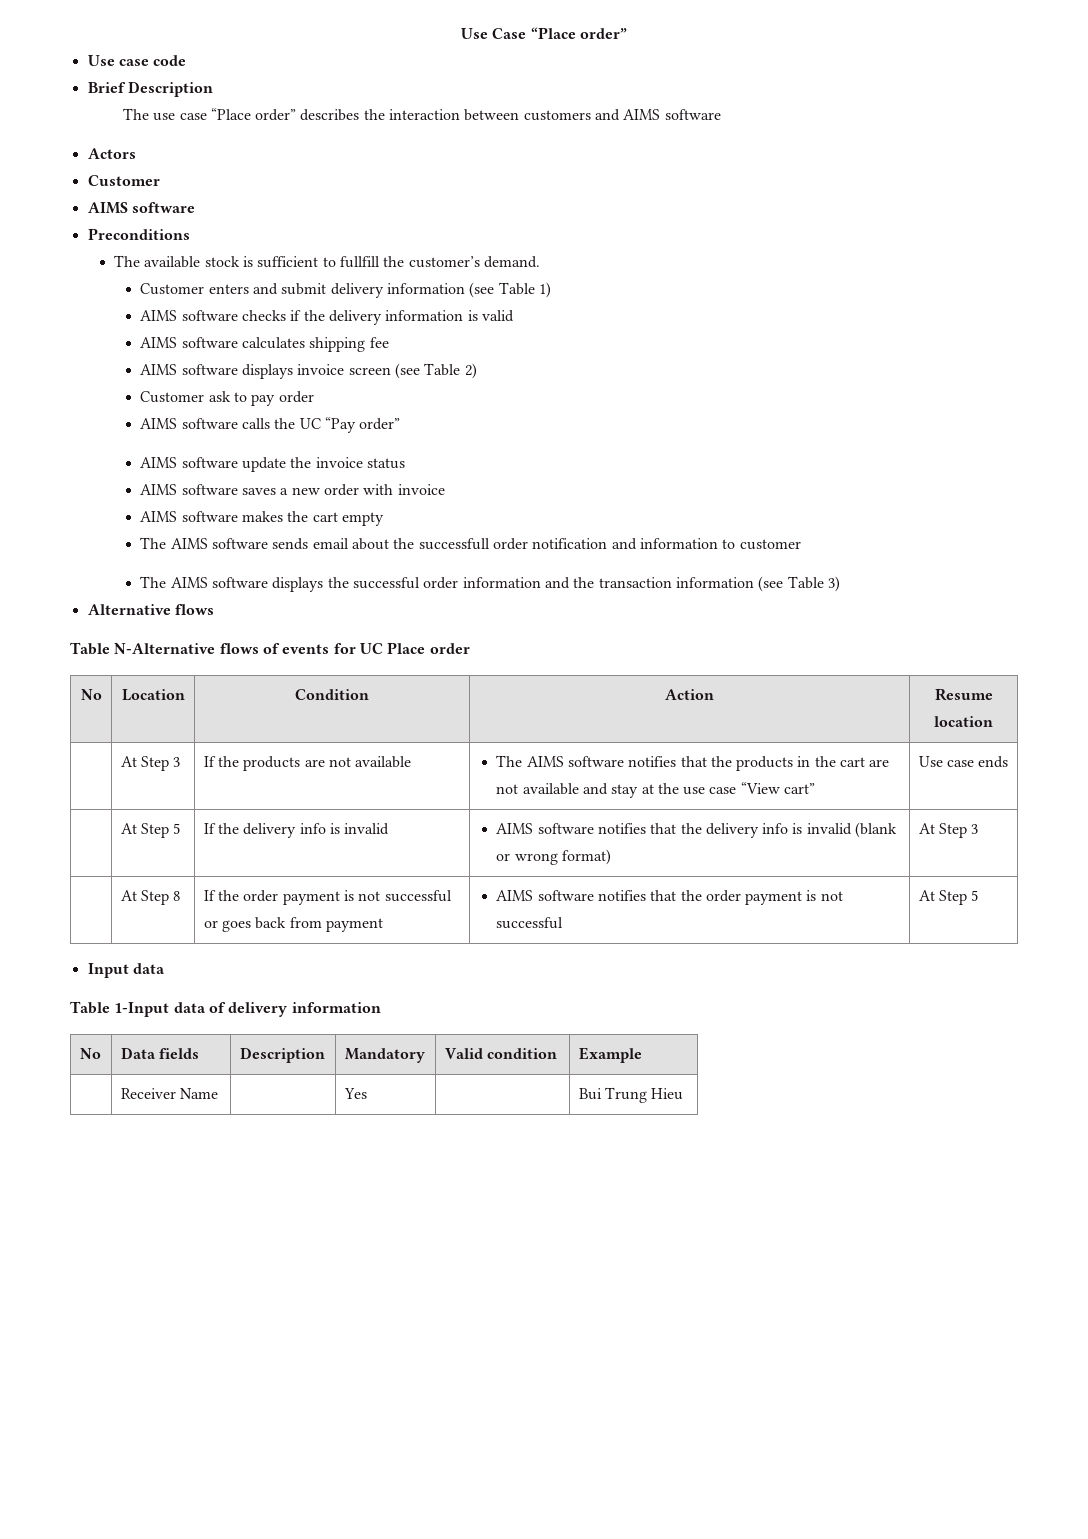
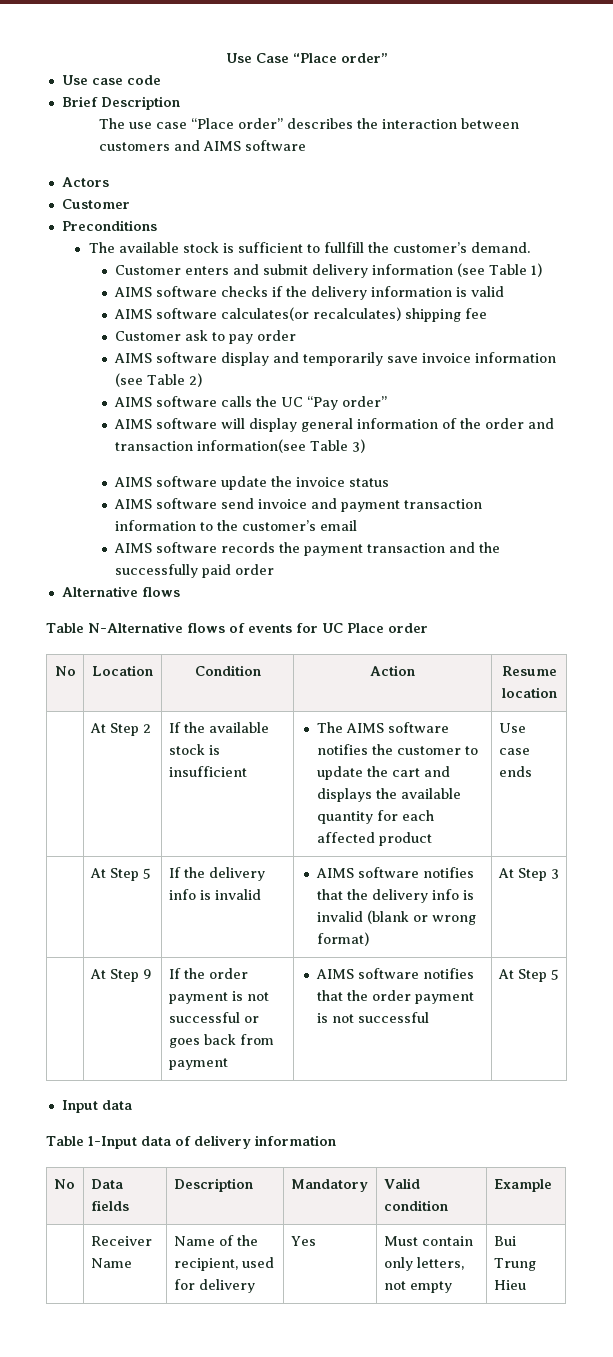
  Actors
  Customer
- AIMS software
- AIMS software calculates shipping fee
+ AIMS software calculates(or recalculates) shipping fee
- AIMS software displays invoice screen (see Table 2)
+ AIMS software display and temporarily save invoice information (see Table 2)
+ AIMS software will display general information of the order and transaction information(see Table 3)
- AIMS software saves a new order with invoice
- AIMS software makes the cart empty
- The AIMS software sends email about the successfull order notification and information to customer
- The AIMS software displays the successful order information and the transaction information (see Table 3)
+ AIMS software send invoice and payment transaction information to the customer’s email
+ AIMS software records the payment transaction and the successfully paid order
- | At Step 3 | If the products are not available | The AIMS software notifies that the products in the cart are not available and stay at the use case “View cart” | Use case ends
+ | At Step 2 | If the available stock is insufficient | The AIMS software notifies the customer to update the cart and displays the available quantity for each affected product | Use case ends
- | At Step 8 | If the order payment is not successful or goes back from payment | AIMS software notifies that the order payment is not successful | At Step 5
+ | At Step 9 | If the order payment is not successful or goes back from payment | AIMS software notifies that the order payment is not successful | At Step 5
- | Receiver Name | | Yes | | Bui Trung Hieu
+ | Receiver Name | Name of the recipient, used for delivery | Yes | Must contain only letters, not empty | Bui Trung Hieu

